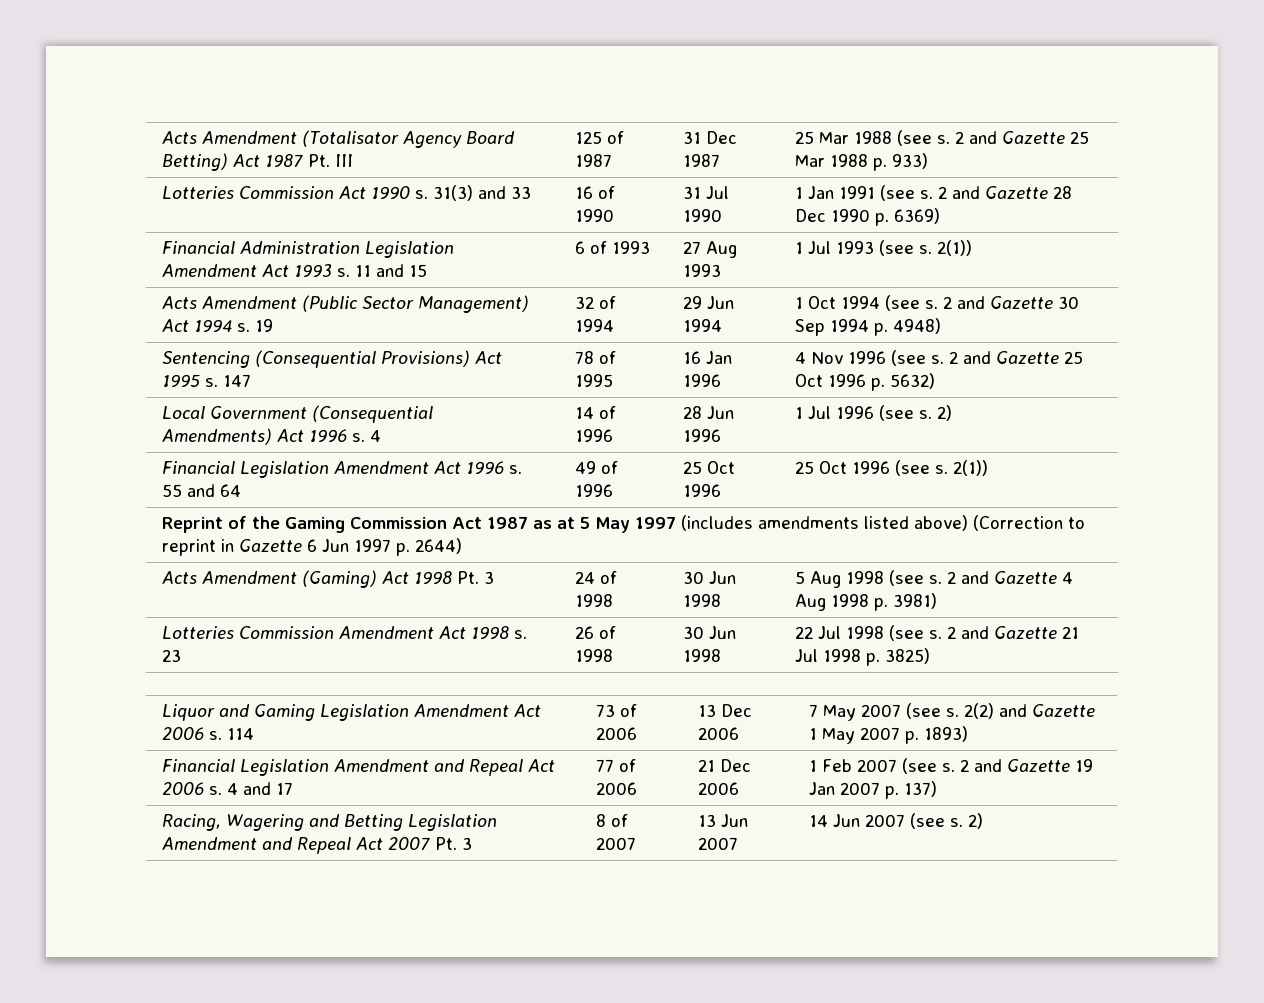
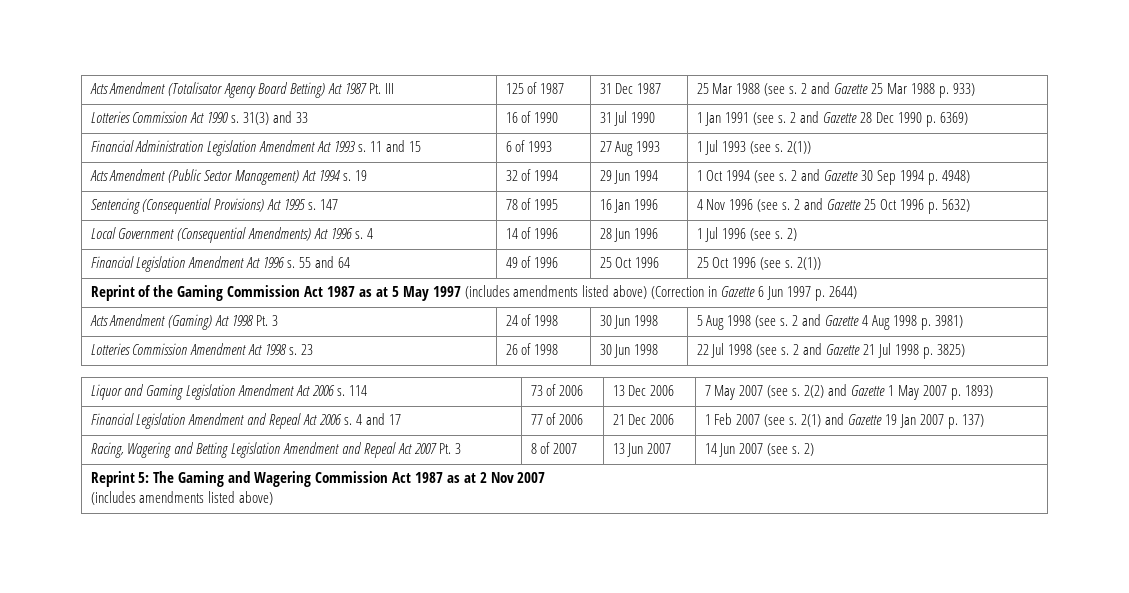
- Reprint of the Gaming Commission Act 1987 as at 5 May 1997 (includes amendments listed above) (Correction to reprint in Gazette 6 Jun 1997 p. 2644)
+ Reprint of the Gaming Commission Act 1987 as at 5 May 1997 (includes amendments listed above) (Correction in Gazette 6 Jun 1997 p. 2644)
- Financial Legislation Amendment and Repeal Act 2006 s. 4 and 17 | 77 of 2006 | 21 Dec 2006 | 1 Feb 2007 (see s. 2 and Gazette 19 Jan 2007 p. 137)
+ Financial Legislation Amendment and Repeal Act 2006 s. 4 and 17 | 77 of 2006 | 21 Dec 2006 | 1 Feb 2007 (see s. 2(1) and Gazette 19 Jan 2007 p. 137)
+ Reprint 5: The Gaming and Wagering Commission Act 1987 as at 2 Nov 2007
+ (includes amendments listed above)

